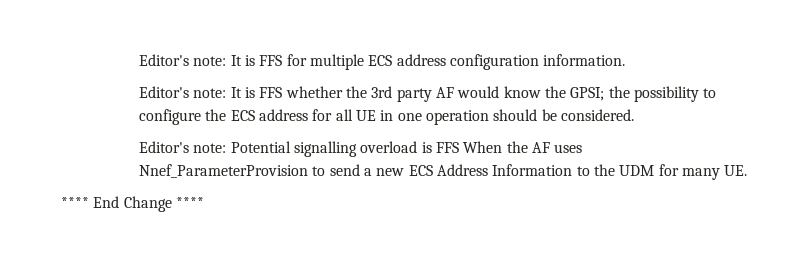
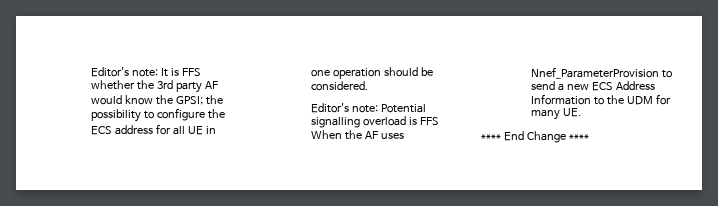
- Editor's note: It is FFS for multiple ECS address configuration information.

